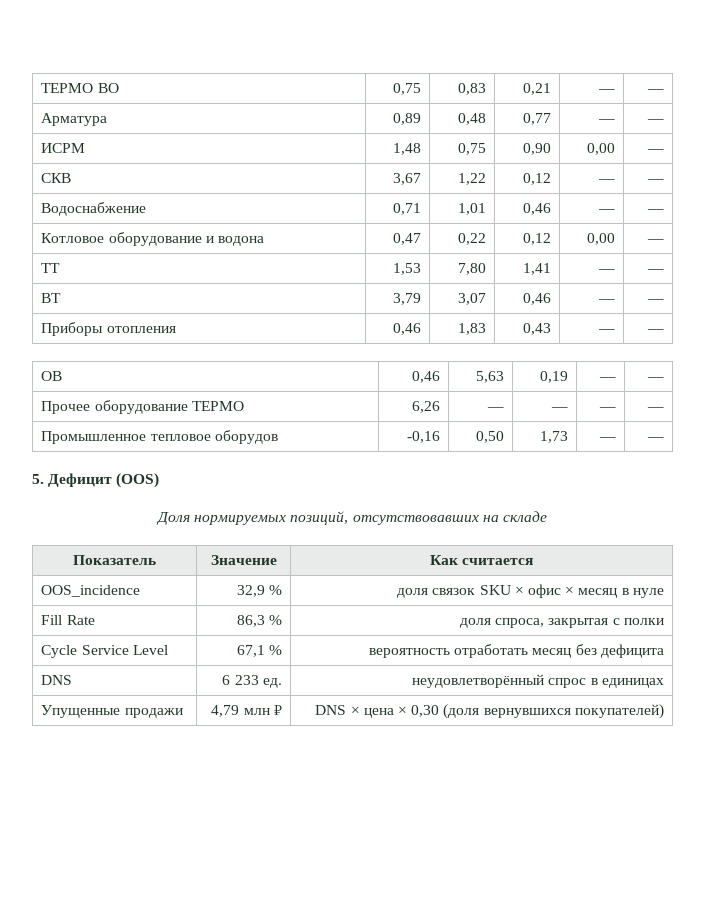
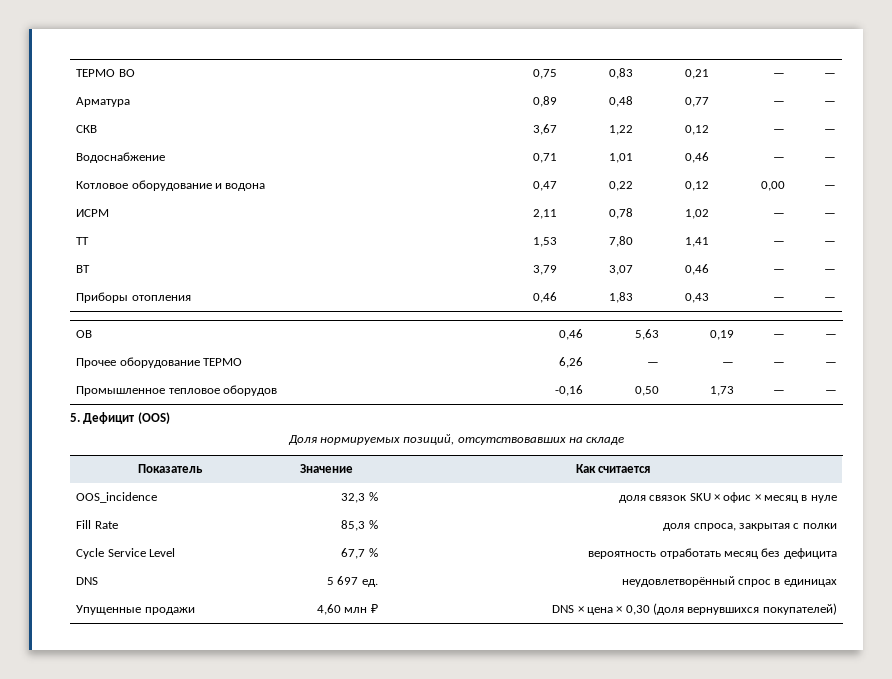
- ИСРМ | 1,48 | 0,75 | 0,90 | 0,00 | —
+ ИСРМ | 2,11 | 0,78 | 1,02 | — | —
- OOS_incidence | 32,9 % | доля связок SKU × офис × месяц в нуле
+ OOS_incidence | 32,3 % | доля связок SKU × офис × месяц в нуле
- Fill Rate | 86,3 % | доля спроса, закрытая с полки
+ Fill Rate | 85,3 % | доля спроса, закрытая с полки
- Cycle Service Level | 67,1 % | вероятность отработать месяц без дефицита
+ Cycle Service Level | 67,7 % | вероятность отработать месяц без дефицита
- DNS | 6 233 ед. | неудовлетворённый спрос в единицах
+ DNS | 5 697 ед. | неудовлетворённый спрос в единицах
- Упущенные продажи | 4,79 млн ₽ | DNS × цена × 0,30 (доля вернувшихся покупателей)
+ Упущенные продажи | 4,60 млн ₽ | DNS × цена × 0,30 (доля вернувшихся покупателей)

